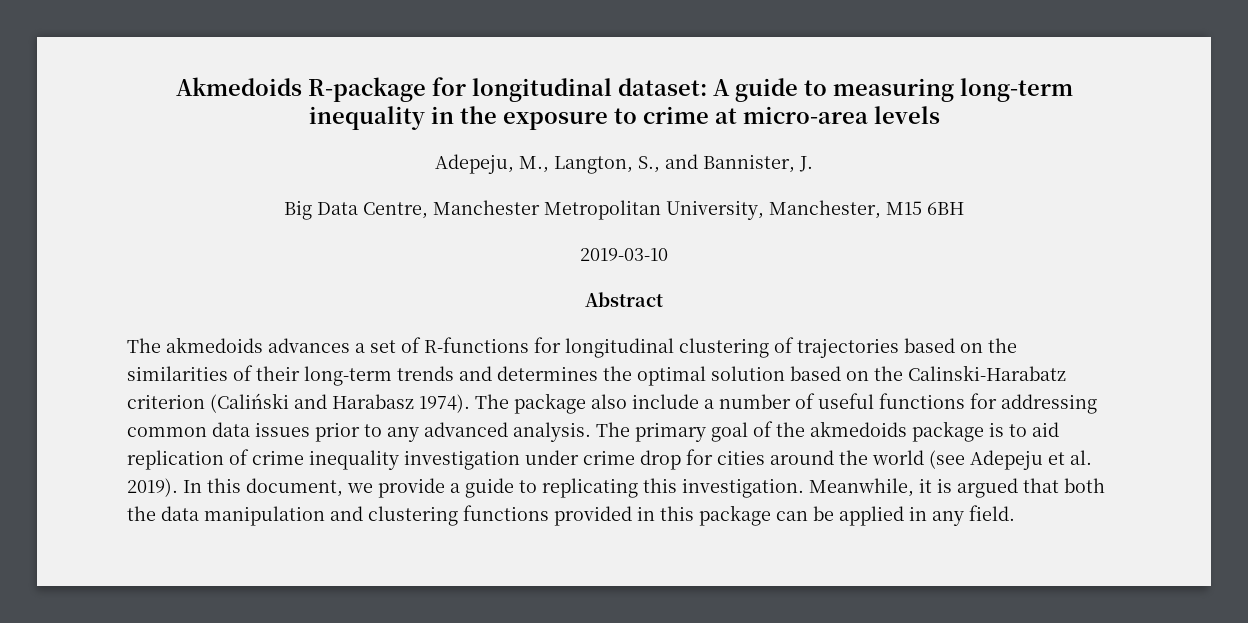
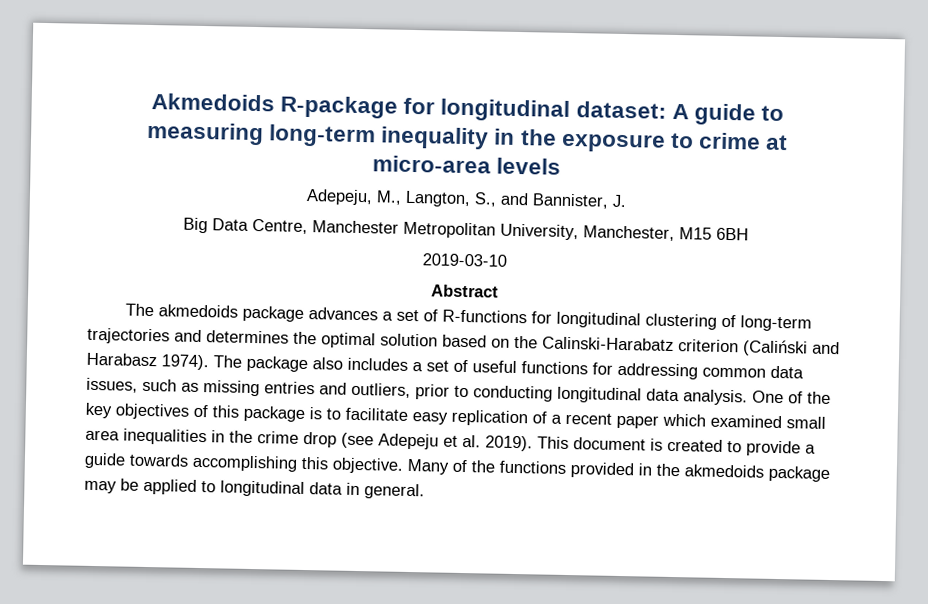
- The akmedoids advances a set of R-functions for longitudinal clustering of trajectories based on the similarities of their long-term trends and determines the optimal solution based on the Calinski-Harabatz criterion (Caliński and Harabasz 1974).
+ The akmedoids package advances a set of R-functions for longitudinal clustering of long-term trajectories and determines the optimal solution based on the Calinski-Harabatz criterion (Caliński and Harabasz 1974).
- The package also include a number of useful functions for addressing common data issues prior to any advanced analysis. The primary goal of the akmedoids package is to aid replication of crime inequality investigation under crime drop for cities around the world (see Adepeju et al. 2019).
+ The package also includes a set of useful functions for addressing common data issues, such as missing entries and outliers, prior to conducting longitudinal data analysis. One of the key objectives of this package is to facilitate easy replication of a recent paper which examined small area inequalities in the crime drop (see Adepeju et al. 2019).
- In this document, we provide a guide to replicating this investigation. Meanwhile, it is argued that both the data manipulation and clustering functions provided in this package can be applied in any field.
+ This document is created to provide a guide towards accomplishing this objective. Many of the functions provided in the akmedoids package may be applied to longitudinal data in general.

